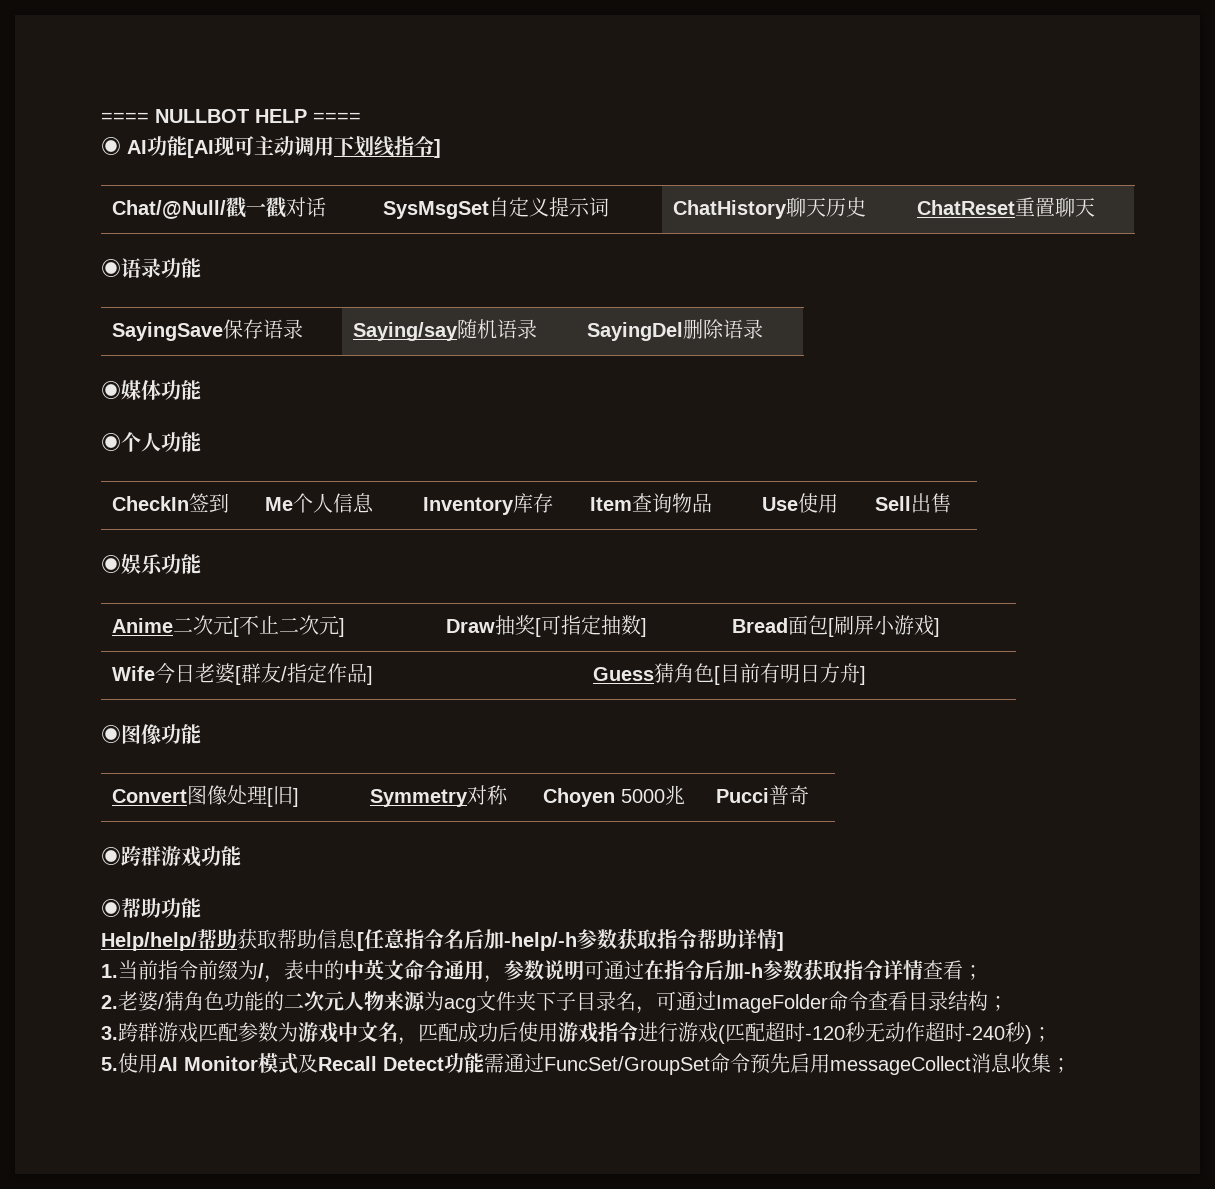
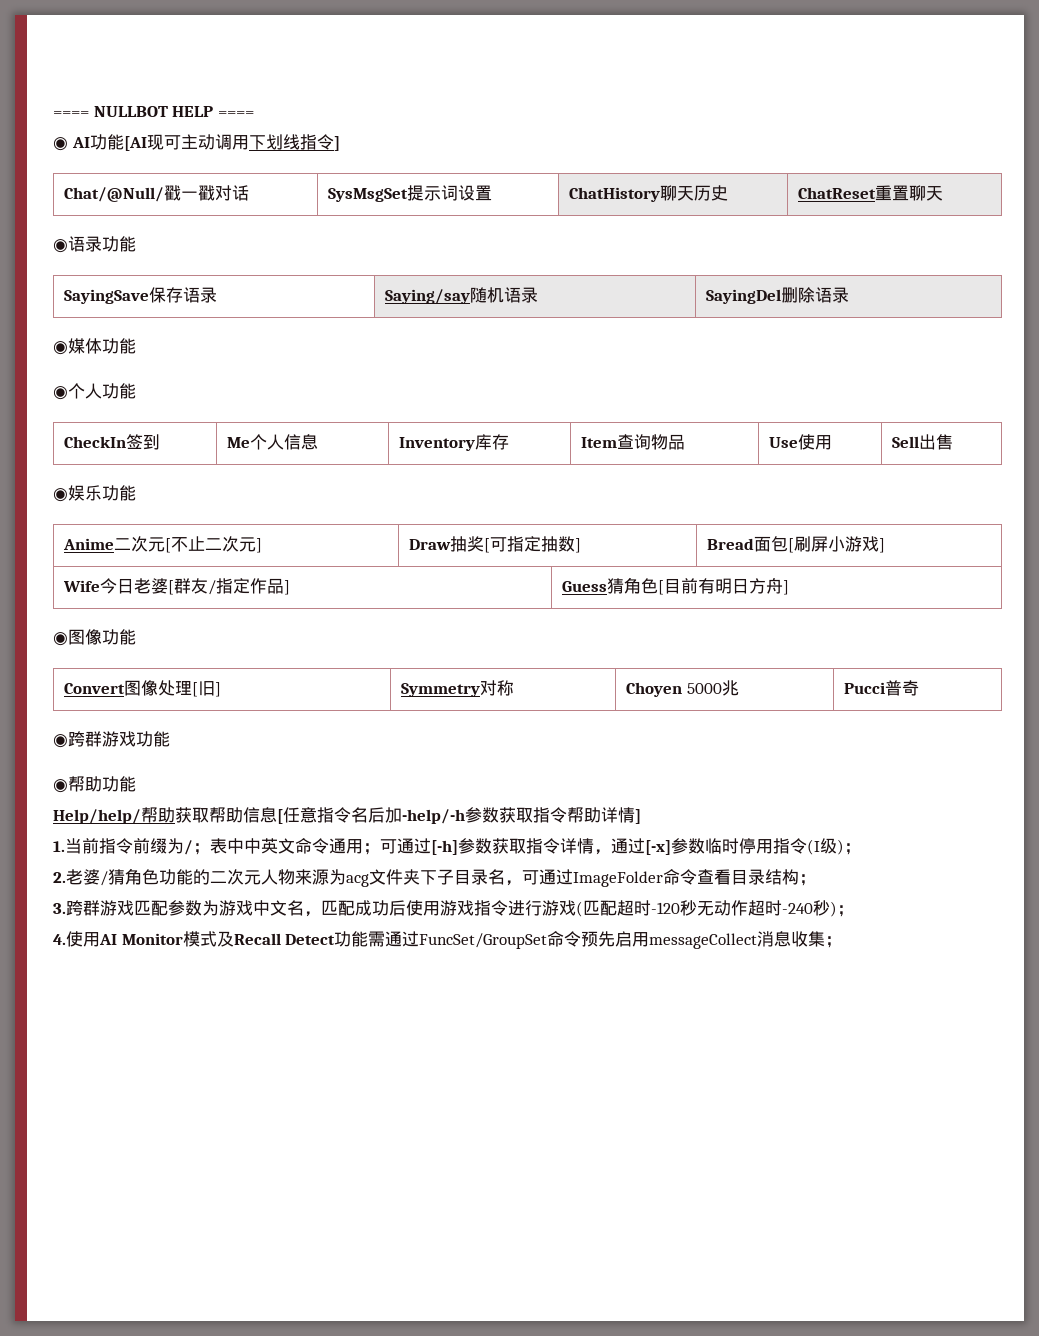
- Chat/@Null/戳一戳对话 | SysMsgSet自定义提示词 | ChatHistory聊天历史 | ChatReset重置聊天
+ Chat/@Null/戳一戳对话 | SysMsgSet提示词设置 | ChatHistory聊天历史 | ChatReset重置聊天
- 1.当前指令前缀为/，表中的中英文命令通用，参数说明可通过在指令后加-h参数获取指令详情查看；
+ 1.当前指令前缀为/；表中中英文命令通用；可通过[-h]参数获取指令详情，通过[-x]参数临时停用指令(I级)；
- 5.使用AI Monitor模式及Recall Detect功能需通过FuncSet/GroupSet命令预先启用messageCollect消息收集；
+ 4.使用AI Monitor模式及Recall Detect功能需通过FuncSet/GroupSet命令预先启用messageCollect消息收集；

